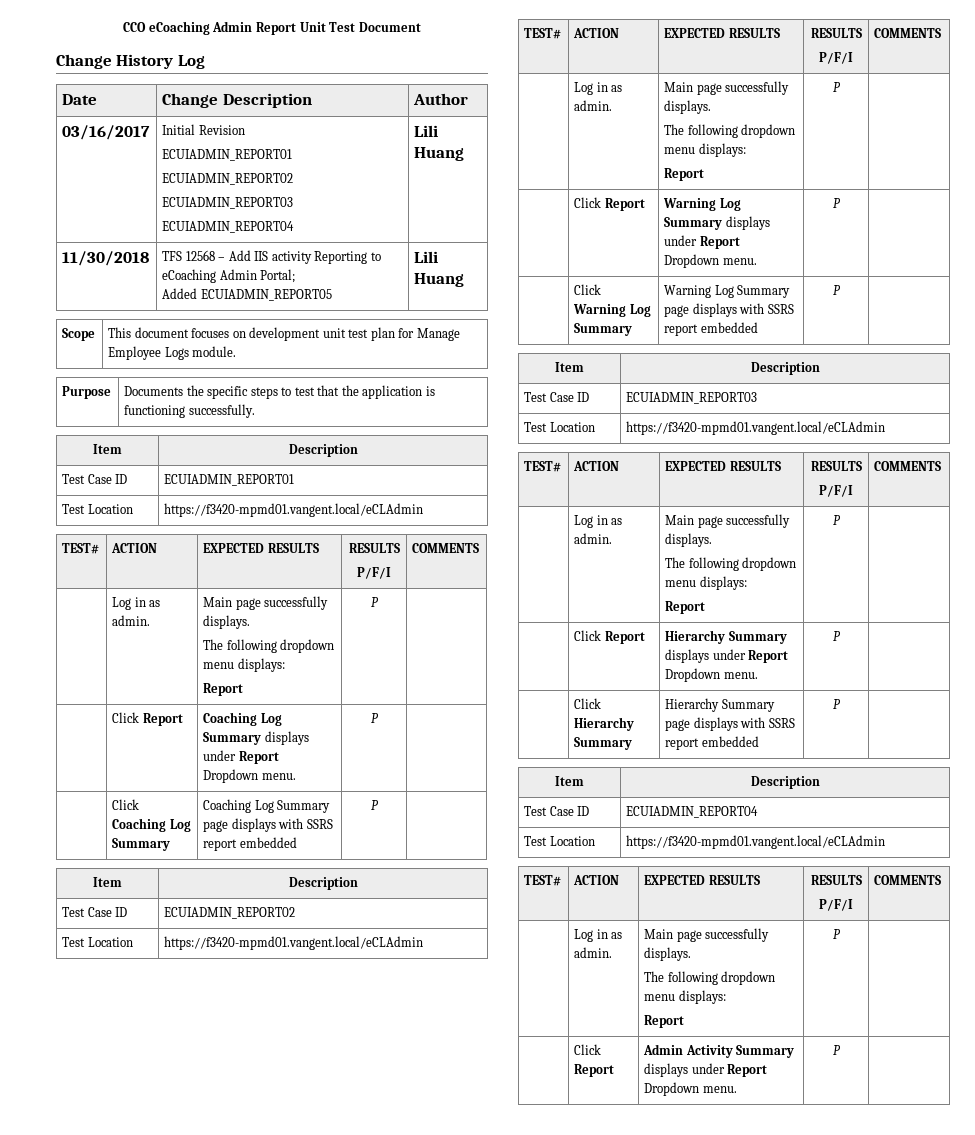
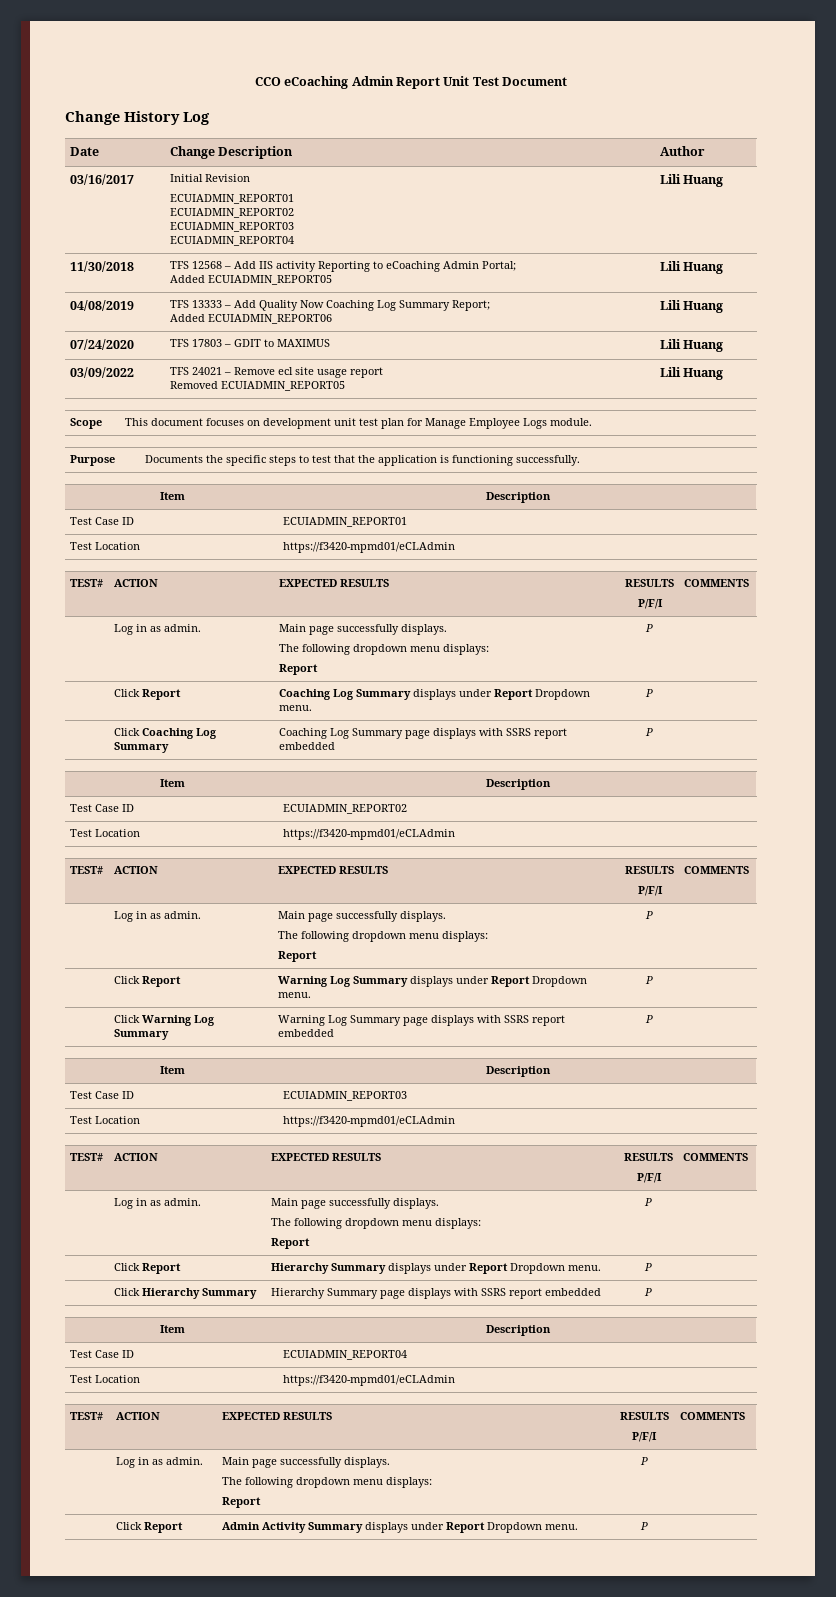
+ 04/08/2019 | TFS 13333 – Add Quality Now Coaching Log Summary Report;
+ Added ECUIADMIN_REPORT06 | Lili Huang
+ 07/24/2020 | TFS 17803 – GDIT to MAXIMUS | Lili Huang
+ 03/09/2022 | TFS 24021 – Remove ecl site usage report
+ Removed ECUIADMIN_REPORT05 | Lili Huang
  Test Case ID | ECUIADMIN_REPORT01
- Test Location | https://f3420-mpmd01.vangent.local/eCLAdmin
+ Test Location | https://f3420-mpmd01/eCLAdmin
  Test Case ID | ECUIADMIN_REPORT02
- Test Location | https://f3420-mpmd01.vangent.local/eCLAdmin
+ Test Location | https://f3420-mpmd01/eCLAdmin
  Test Case ID | ECUIADMIN_REPORT03
- Test Location | https://f3420-mpmd01.vangent.local/eCLAdmin
+ Test Location | https://f3420-mpmd01/eCLAdmin
  Test Case ID | ECUIADMIN_REPORT04
- Test Location | https://f3420-mpmd01.vangent.local/eCLAdmin
+ Test Location | https://f3420-mpmd01/eCLAdmin

